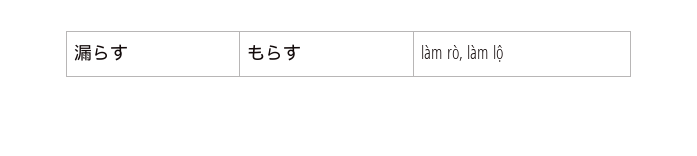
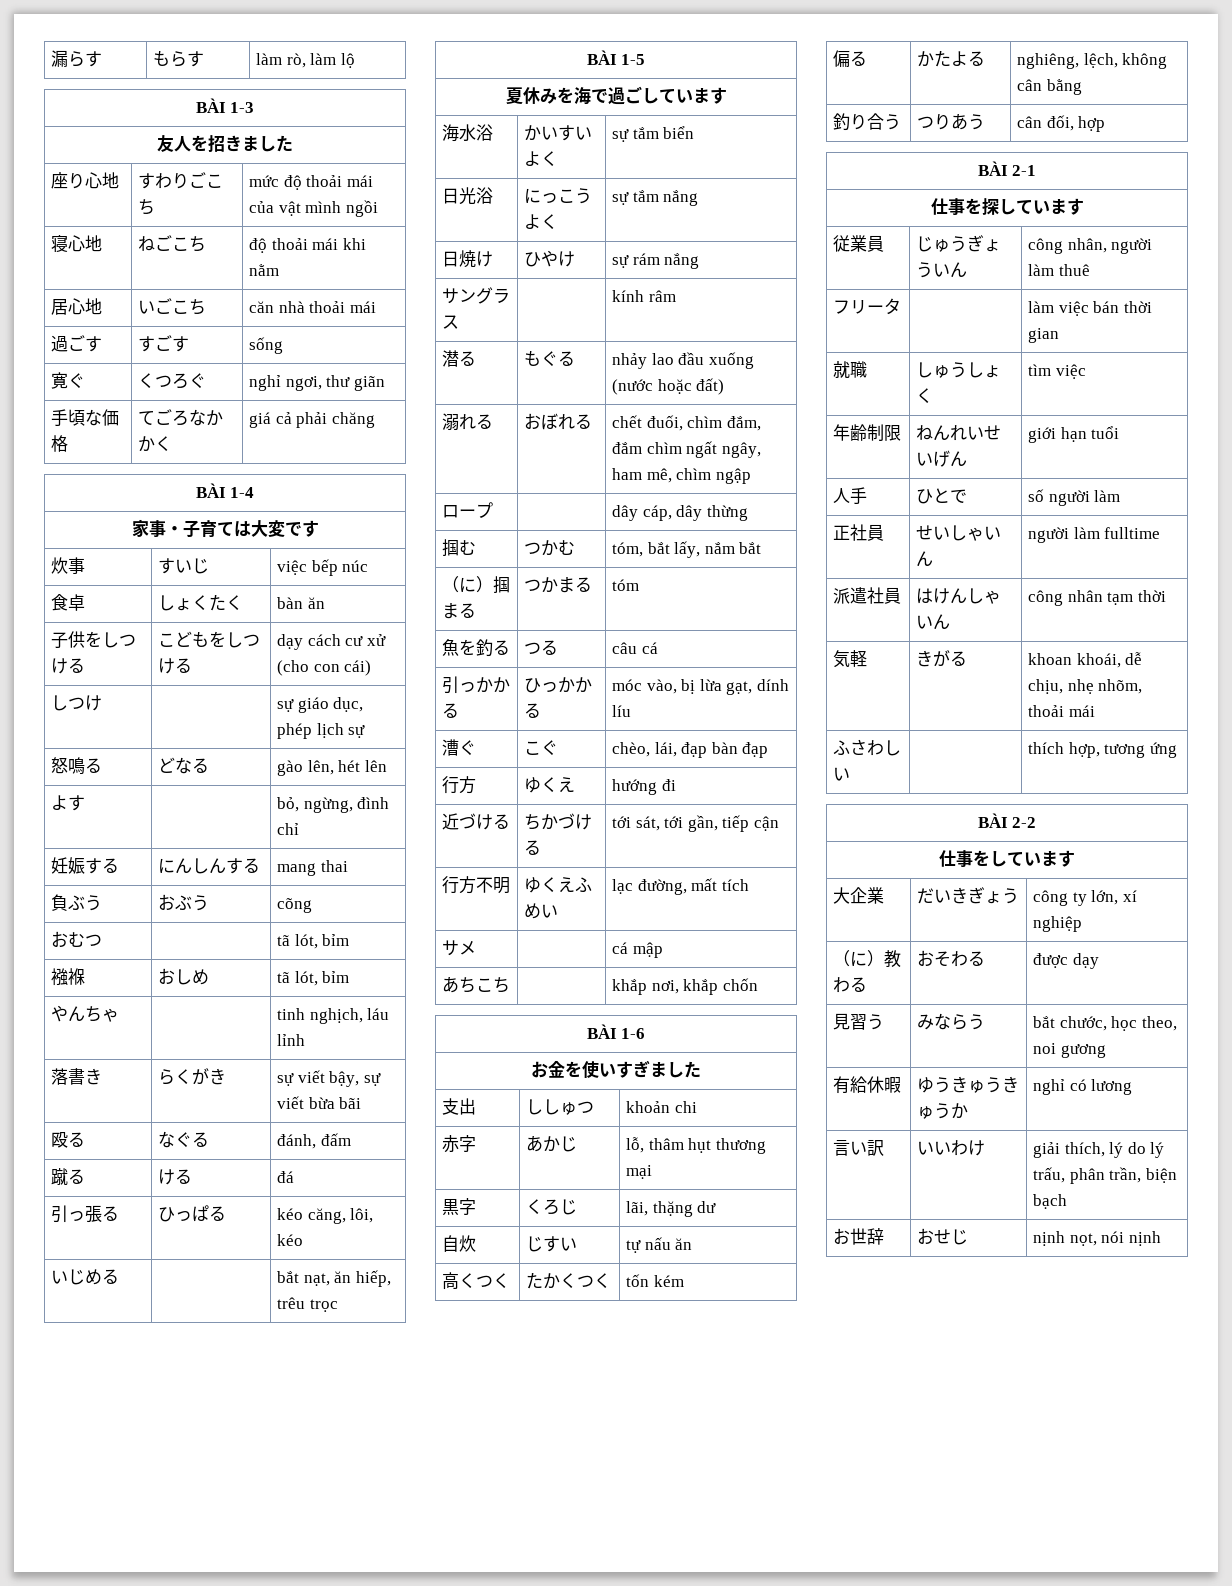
+ BÀI 1-3
+ 友人を招きました
+ 座り心地 | すわりごこち | mức độ thoải mái của vật mình ngồi
+ 寝心地 | ねごこち | độ thoải mái khi nằm
+ 居心地 | いごこち | căn nhà thoải mái
+ 過ごす | すごす | sống
+ 寛ぐ | くつろぐ | nghỉ ngơi, thư giãn
+ 手頃な価格 | てごろなかかく | giá cả phải chăng
+ BÀI 1-4
+ 家事・子育ては大変です
+ 炊事 | すいじ | việc bếp núc
+ 食卓 | しょくたく | bàn ăn
+ 子供をしつける | こどもをしつける | dạy cách cư xử (cho con cái)
+ しつけ | | sự giáo dục, phép lịch sự
+ 怒鳴る | どなる | gào lên, hét lên
+ よす | | bỏ, ngừng, đình chỉ
+ 妊娠する | にんしんする | mang thai
+ 負ぶう | おぶう | cõng
+ おむつ | | tã lót, bỉm
+ 襁褓 | おしめ | tã lót, bỉm
+ やんちゃ | | tinh nghịch, láu lỉnh
+ 落書き | らくがき | sự viết bậy, sự viết bừa bãi
+ 殴る | なぐる | đánh, đấm
+ 蹴る | ける | đá
+ 引っ張る | ひっぱる | kéo căng, lôi, kéo
+ いじめる | | bắt nạt, ăn hiếp, trêu trọc
+ BÀI 1-5
+ 夏休みを海で過ごしています
+ 海水浴 | かいすいよく | sự tắm biển
+ 日光浴 | にっこうよく | sự tắm nắng
+ 日焼け | ひやけ | sự rám nắng
+ サングラス | | kính râm
+ 潜る | もぐる | nhảy lao đầu xuống (nước hoặc đất)
+ 溺れる | おぼれる | chết đuối, chìm đắm, đắm chìm ngất ngây, ham mê, chìm ngập
+ ロープ | | dây cáp, dây thừng
+ 掴む | つかむ | tóm, bắt lấy, nắm bắt
+ （に）掴まる | つかまる | tóm
+ 魚を釣る | つる | câu cá
+ 引っかかる | ひっかかる | móc vào, bị lừa gạt, dính líu
+ 漕ぐ | こぐ | chèo, lái, đạp bàn đạp
+ 行方 | ゆくえ | hướng đi
+ 近づける | ちかづける | tới sát, tới gần, tiếp cận
+ 行方不明 | ゆくえふめい | lạc đường, mất tích
+ サメ | | cá mập
+ あちこち | | khắp nơi, khắp chốn
+ BÀI 1-6
+ お金を使いすぎました
+ 支出 | ししゅつ | khoản chi
+ 赤字 | あかじ | lỗ, thâm hụt thương mại
+ 黒字 | くろじ | lãi, thặng dư
+ 自炊 | じすい | tự nấu ăn
+ 高くつく | たかくつく | tốn kém
+ 偏る | かたよる | nghiêng, lệch, không cân bằng
+ 釣り合う | つりあう | cân đối, hợp
+ BÀI 2-1
+ 仕事を探しています
+ 従業員 | じゅうぎょういん | công nhân, người làm thuê
+ フリータ | | làm việc bán thời gian
+ 就職 | しゅうしょく | tìm việc
+ 年齢制限 | ねんれいせいげん | giới hạn tuổi
+ 人手 | ひとで | số người làm
+ 正社員 | せいしゃいん | người làm fulltime
+ 派遣社員 | はけんしゃいん | công nhân tạm thời
+ 気軽 | きがる | khoan khoái, dễ chịu, nhẹ nhõm, thoải mái
+ ふさわしい | | thích hợp, tương ứng
+ BÀI 2-2
+ 仕事をしています
+ 大企業 | だいきぎょう | công ty lớn, xí nghiệp
+ （に）教わる | おそわる | được dạy
+ 見習う | みならう | bắt chước, học theo, noi gương
+ 有給休暇 | ゆうきゅうきゅうか | nghỉ có lương
+ 言い訳 | いいわけ | giải thích, lý do lý trấu, phân trần, biện bạch
+ お世辞 | おせじ | nịnh nọt, nói nịnh

